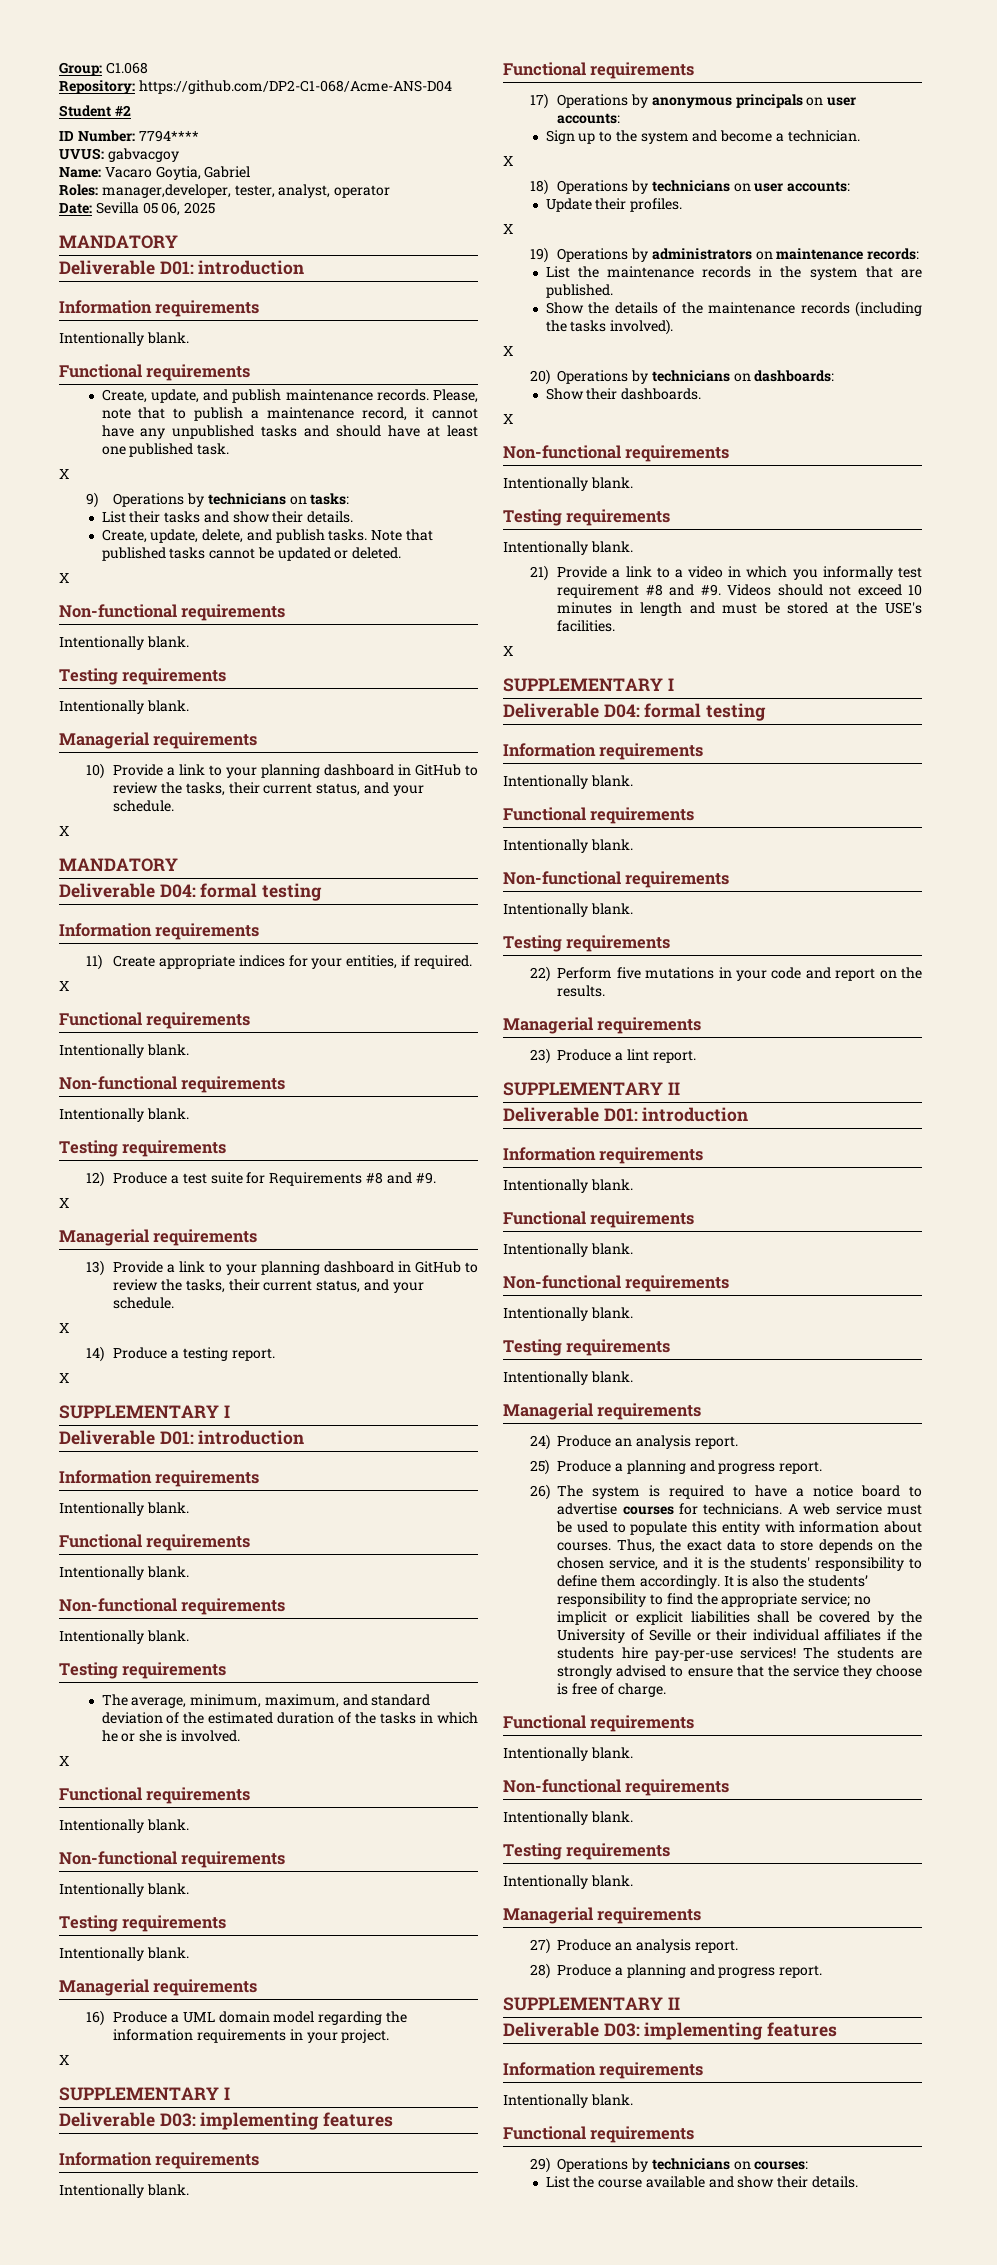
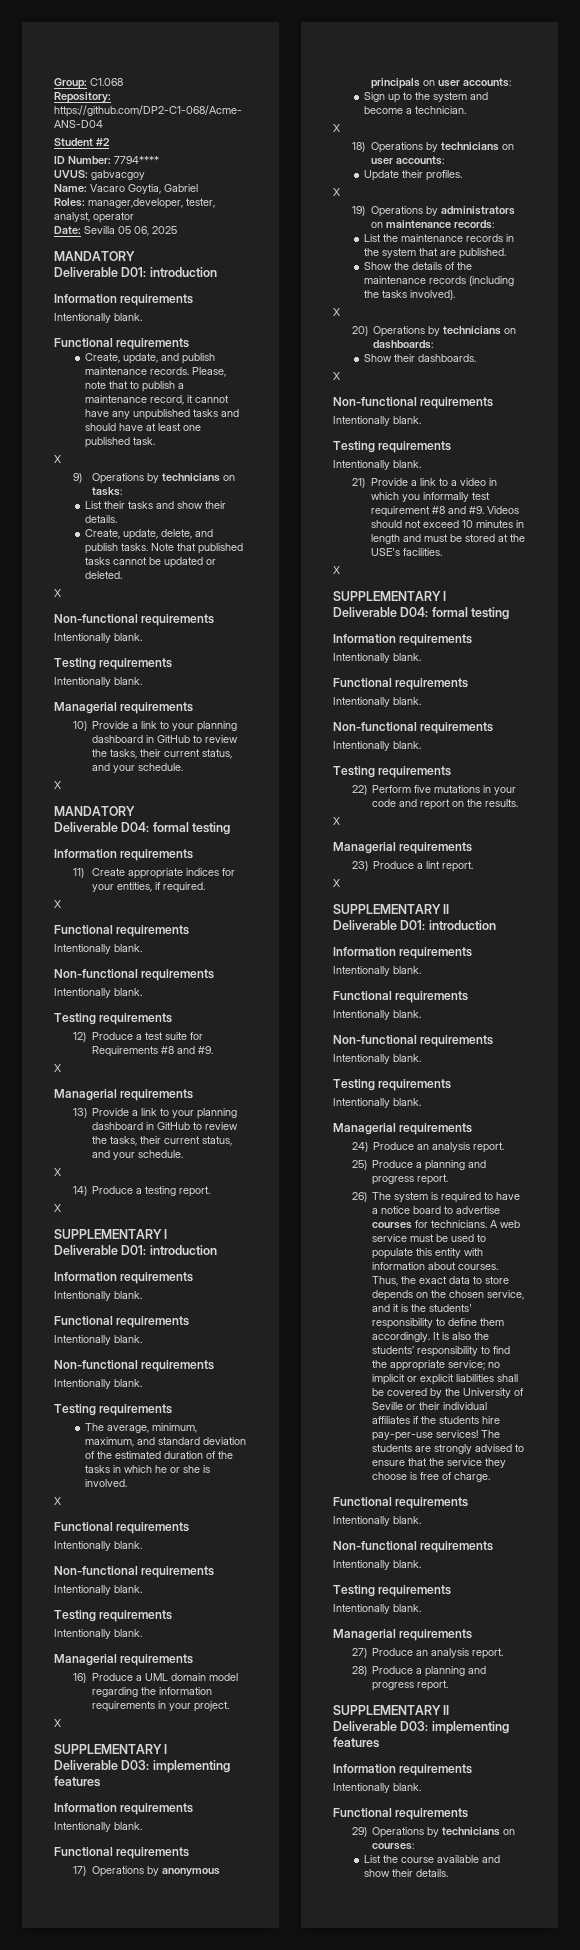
  22) Perform five mutations in your code and report on the results.
+ X
  23) Produce a lint report.
+ X

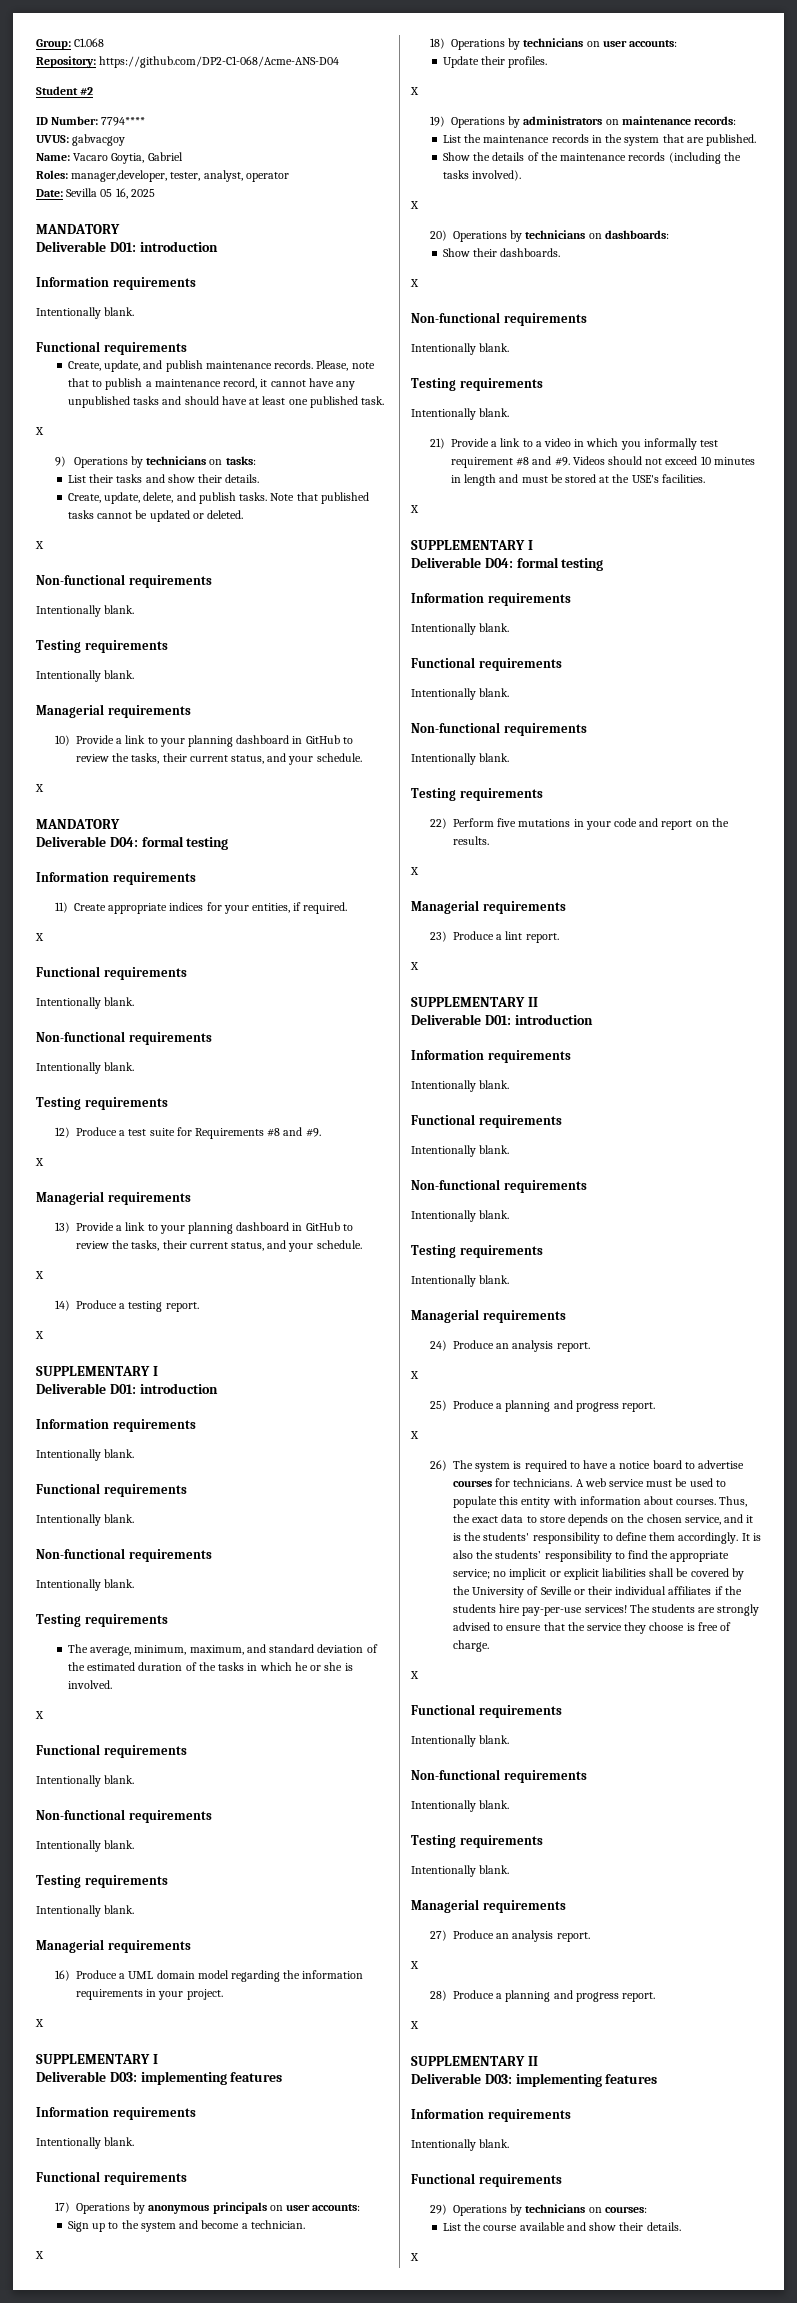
- Date: Sevilla 05 06, 2025
+ Date: Sevilla 05 16, 2025
  24) Produce an analysis report.
+ X
  25) Produce a planning and progress report.
+ X
  The students are strongly advised to ensure that the service they choose is free of charge.
+ X
  27) Produce an analysis report.
+ X
  28) Produce a planning and progress report.
+ X
  List the course available and show their details.
+ X

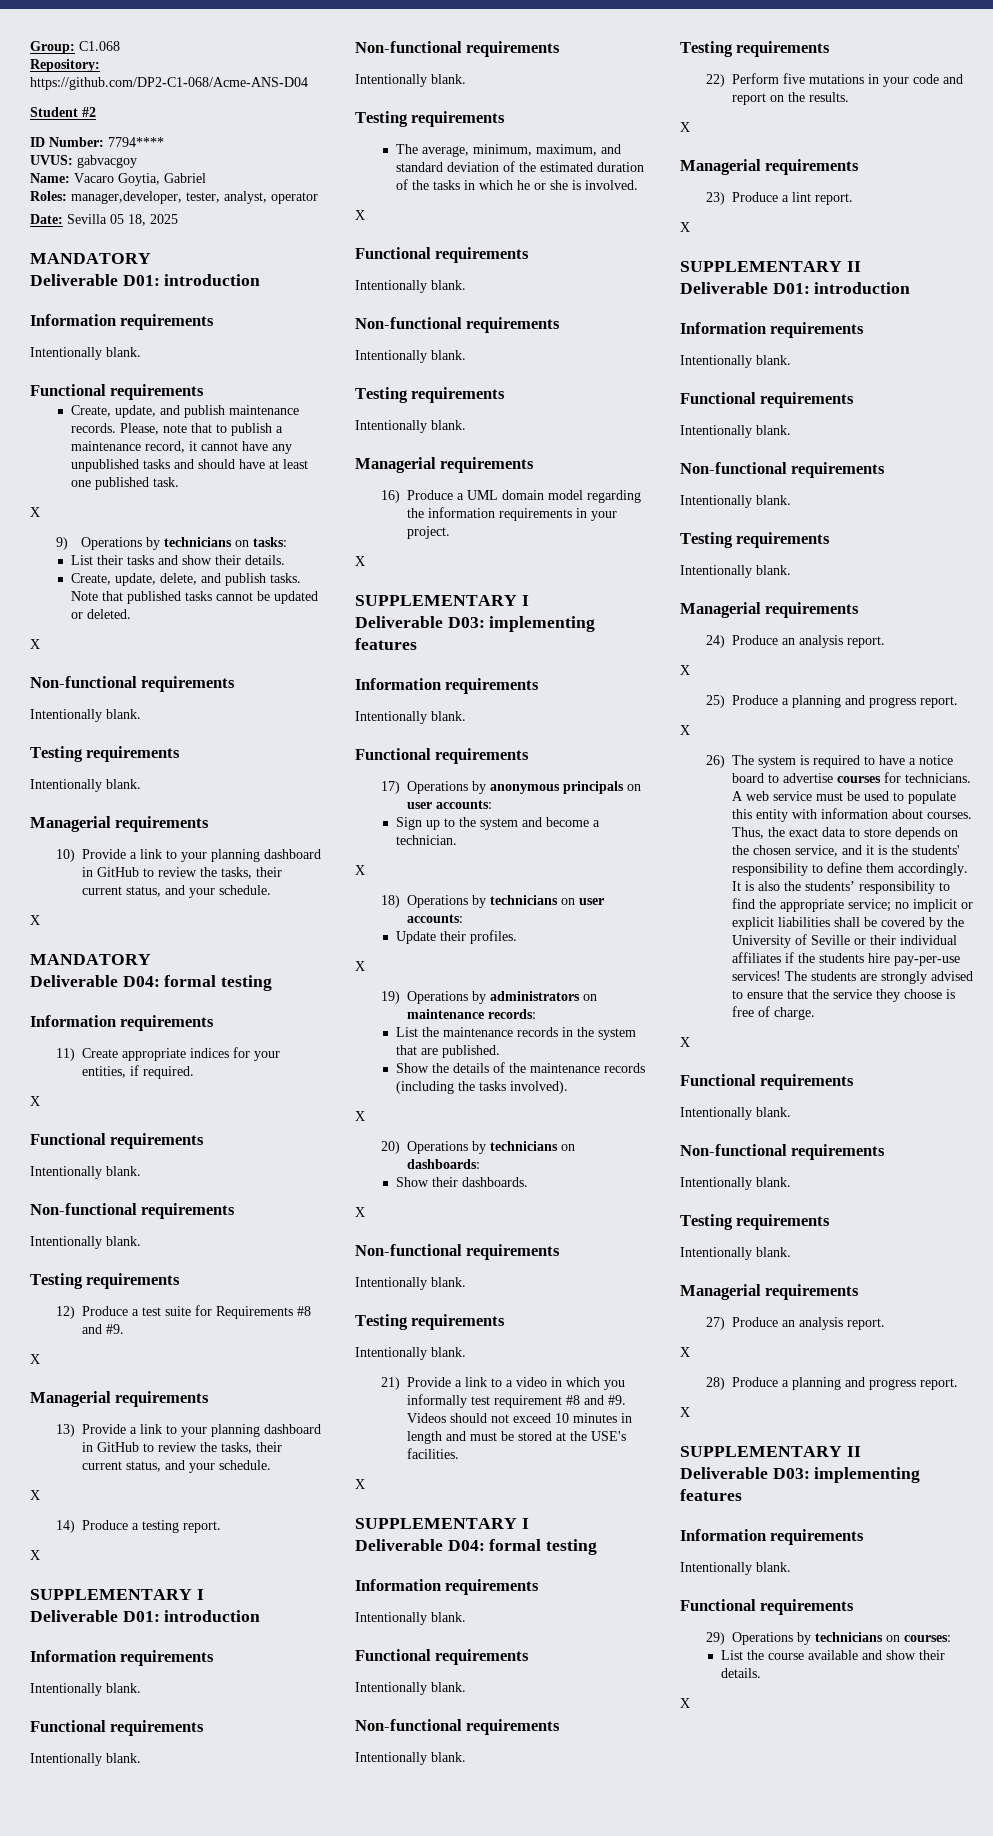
- Date: Sevilla 05 16, 2025
+ Date: Sevilla 05 18, 2025

